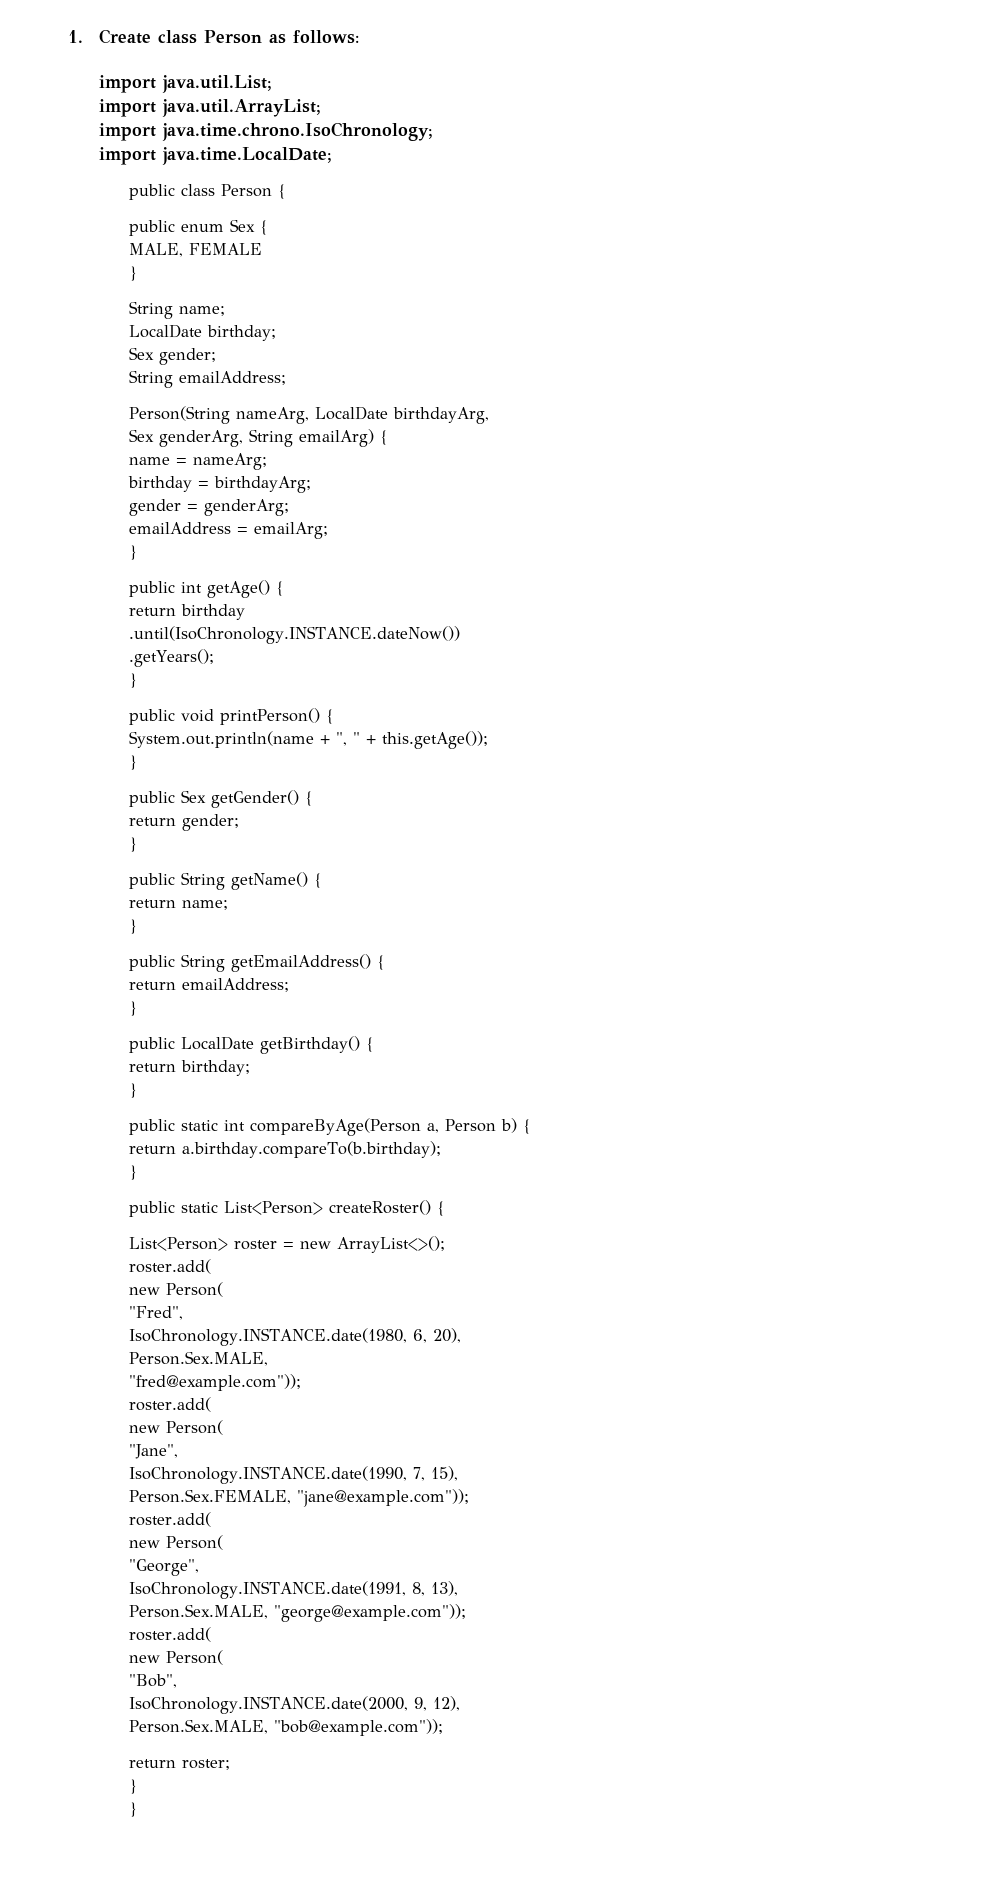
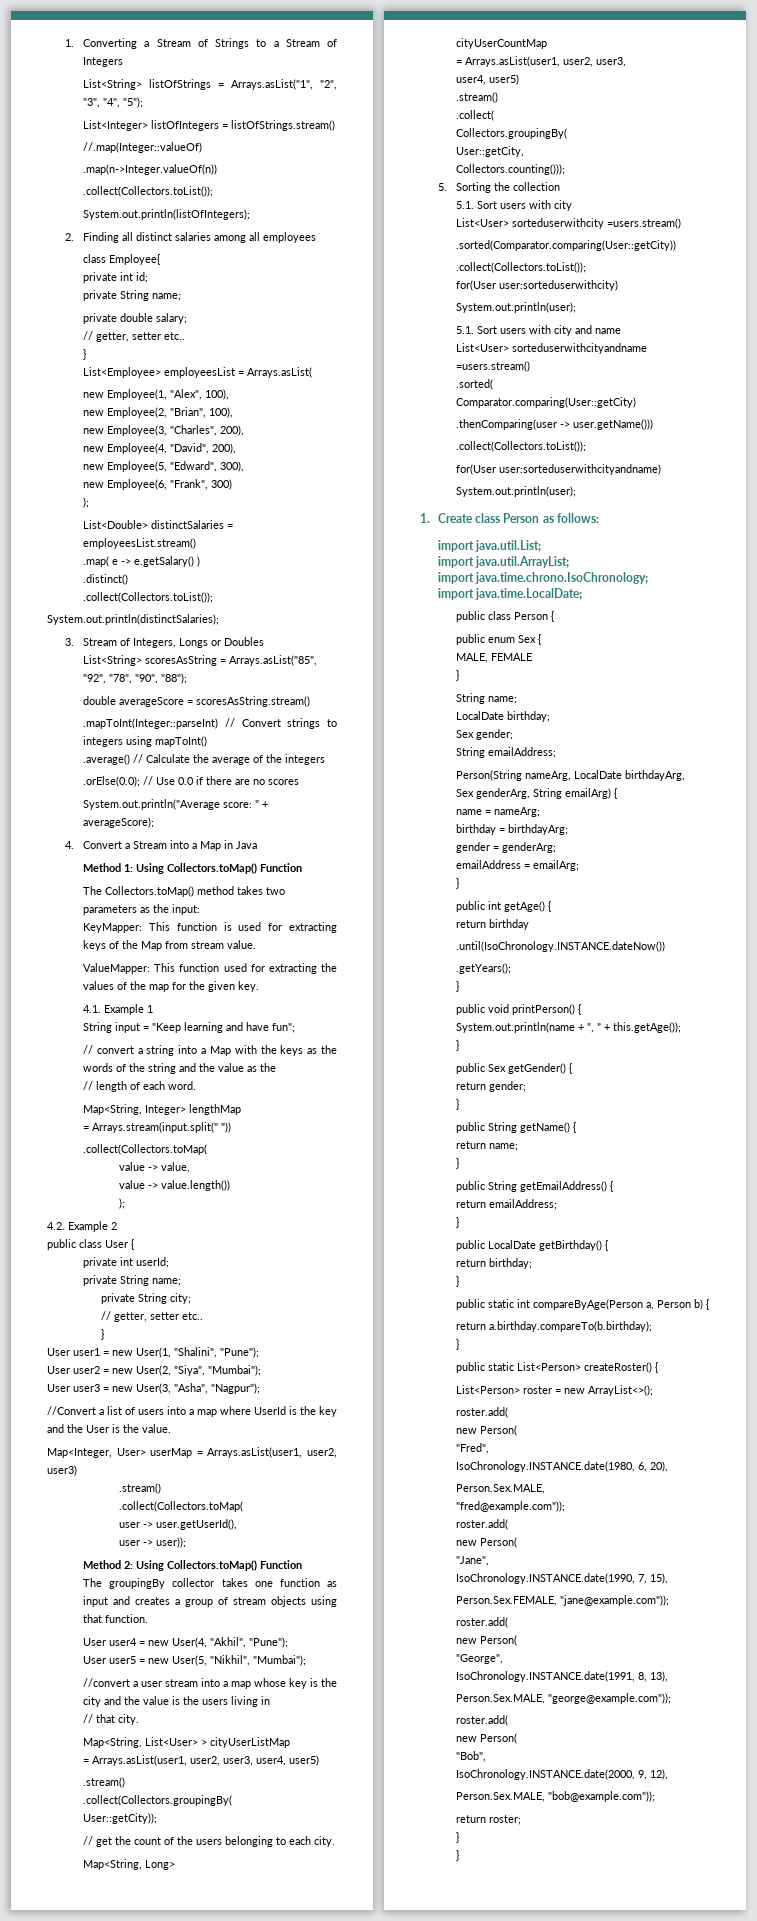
+ 1. Converting a Stream of Strings to a Stream of Integers
+ List<String> listOfStrings = Arrays.asList("1", "2", "3", "4", "5");
+ List<Integer> listOfIntegers = listOfStrings.stream()
+ //.map(Integer::valueOf)
+ .map(n->Integer.valueOf(n))
+ .collect(Collectors.toList());
+ System.out.println(listOfIntegers);
+ 2. Finding all distinct salaries among all employees
+ class Employee{
+ private int id;
+ private String name;
+ private double salary;
+ // getter, setter etc..
+ }
+ List<Employee> employeesList = Arrays.asList(
+ new Employee(1, "Alex", 100),
+ new Employee(2, "Brian", 100),
+ new Employee(3, "Charles", 200),
+ new Employee(4, "David", 200),
+ new Employee(5, "Edward", 300),
+ new Employee(6, "Frank", 300)
+ );
+ List<Double> distinctSalaries = employeesList.stream()
+ .map( e -> e.getSalary() )
+ .distinct()
+ .collect(Collectors.toList());
+ System.out.println(distinctSalaries);
+ 3. Stream of Integers, Longs or Doubles
+ List<String> scoresAsString = Arrays.asList("85", "92", "78", "90", "88");
+ double averageScore = scoresAsString.stream()
+ .mapToInt(Integer::parseInt) // Convert strings to integers using mapToInt()
+ .average() // Calculate the average of the integers
+ .orElse(0.0); // Use 0.0 if there are no scores
+ System.out.println("Average score: " + averageScore);
+ 4. Convert a Stream into a Map in Java
+ Method 1: Using Collectors.toMap() Function
+ The Collectors.toMap() method takes two parameters as the input:
+ KeyMapper: This function is used for extracting keys of the Map from stream value.
+ ValueMapper: This function used for extracting the values of the map for the given key.
+ 4.1. Example 1
+ String input = "Keep learning and have fun";
+ // convert a string into a Map with the keys as the words of the string and the value as the
+ // length of each word.
+ Map<String, Integer> lengthMap
+ = Arrays.stream(input.split(" "))
+ .collect(Collectors.toMap(
+ value -> value,
+ value -> value.length())
+ );
+ 4.2. Example 2
+ public class User {
+ private int userId;
+ private String name;
+ private String city;
+ // getter, setter etc..
+ }
+ User user1 = new User(1, "Shalini", "Pune");
+ User user2 = new User(2, "Siya", "Mumbai");
+ User user3 = new User(3, "Asha", "Nagpur");
+ //Convert a list of users into a map where UserId is the key and the User is the value.
+ Map<Integer, User> userMap = Arrays.asList(user1, user2, user3)
+ .stream()
+ .collect(Collectors.toMap(
+ user -> user.getUserId(),
+ user -> user));
+ Method 2: Using Collectors.toMap() Function
+ The groupingBy collector takes one function as input and creates a group of stream objects using that function.
+ User user4 = new User(4, "Akhil", "Pune");
+ User user5 = new User(5, "Nikhil", "Mumbai");
+ //convert a user stream into a map whose key is the city and the value is the users living in
+ // that city.
+ Map<String, List<User> > cityUserListMap
+ = Arrays.asList(user1, user2, user3, user4, user5)
+ .stream()
+ .collect(Collectors.groupingBy(
+ User::getCity));
+ // get the count of the users belonging to each city.
+ Map<String, Long>
+ cityUserCountMap
+ = Arrays.asList(user1, user2, user3,
+ user4, user5)
+ .stream()
+ .collect(
+ Collectors.groupingBy(
+ User::getCity,
+ Collectors.counting()));
+ 5. Sorting the collection
+ 5.1. Sort users with city
+ List<User> sorteduserwithcity =users.stream()
+ .sorted(Comparator.comparing(User::getCity))
+ .collect(Collectors.toList());
+ for(User user:sorteduserwithcity)
+ System.out.println(user);
+ 5.1. Sort users with city and name
+ List<User> sorteduserwithcityandname =users.stream()
+ .sorted(
+ Comparator.comparing(User::getCity)
+ .thenComparing(user -> user.getName()))
+ .collect(Collectors.toList());
+ for(User user:sorteduserwithcityandname)
+ System.out.println(user);

